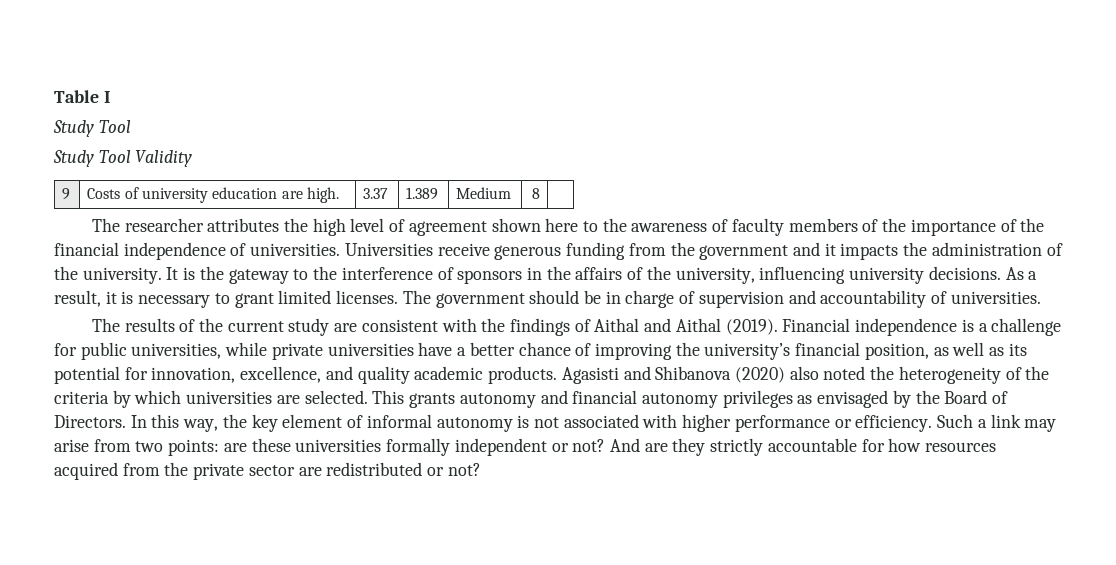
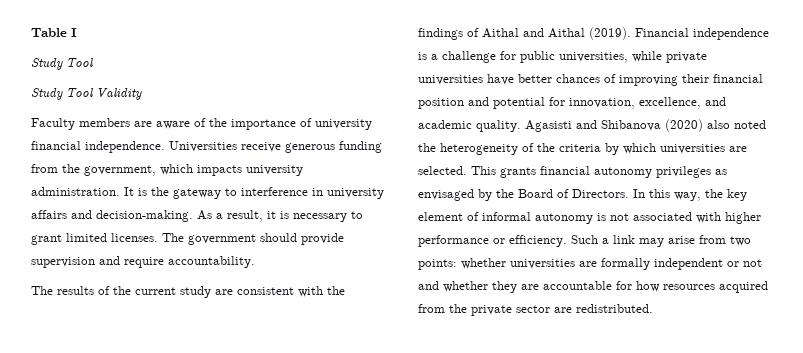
- 9 | Costs of university education are high. | 3.37 | 1.389 | Medium | 8 |
- The researcher attributes the high level of agreement shown here to the awareness of faculty members of the importance of the financial independence of universities.
+ Faculty members are aware of the importance of university financial independence.
- Universities receive generous funding from the government and it impacts the administration of the university.
+ Universities receive generous funding from the government, which impacts university administration.
- It is the gateway to the interference of sponsors in the affairs of the university, influencing university decisions.
+ It is the gateway to interference in university affairs and decision-making.
- The government should be in charge of supervision and accountability of universities.
+ The government should provide supervision and require accountability.
- Financial independence is a challenge for public universities, while private universities have a better chance of improving the university’s financial position, as well as its potential for innovation, excellence, and quality academic products.
+ Financial independence is a challenge for public universities, while private universities have better chances of improving their financial position and potential for innovation, excellence, and academic quality.
- This grants autonomy and financial autonomy privileges as envisaged by the Board of Directors.
+ This grants financial autonomy privileges as envisaged by the Board of Directors.
- Such a link may arise from two points: are these universities formally independent or not? And are they strictly accountable for how resources acquired from the private sector are redistributed or not?
+ Such a link may arise from two points: whether universities are formally independent or not and whether they are accountable for how resources acquired from the private sector are redistributed.

